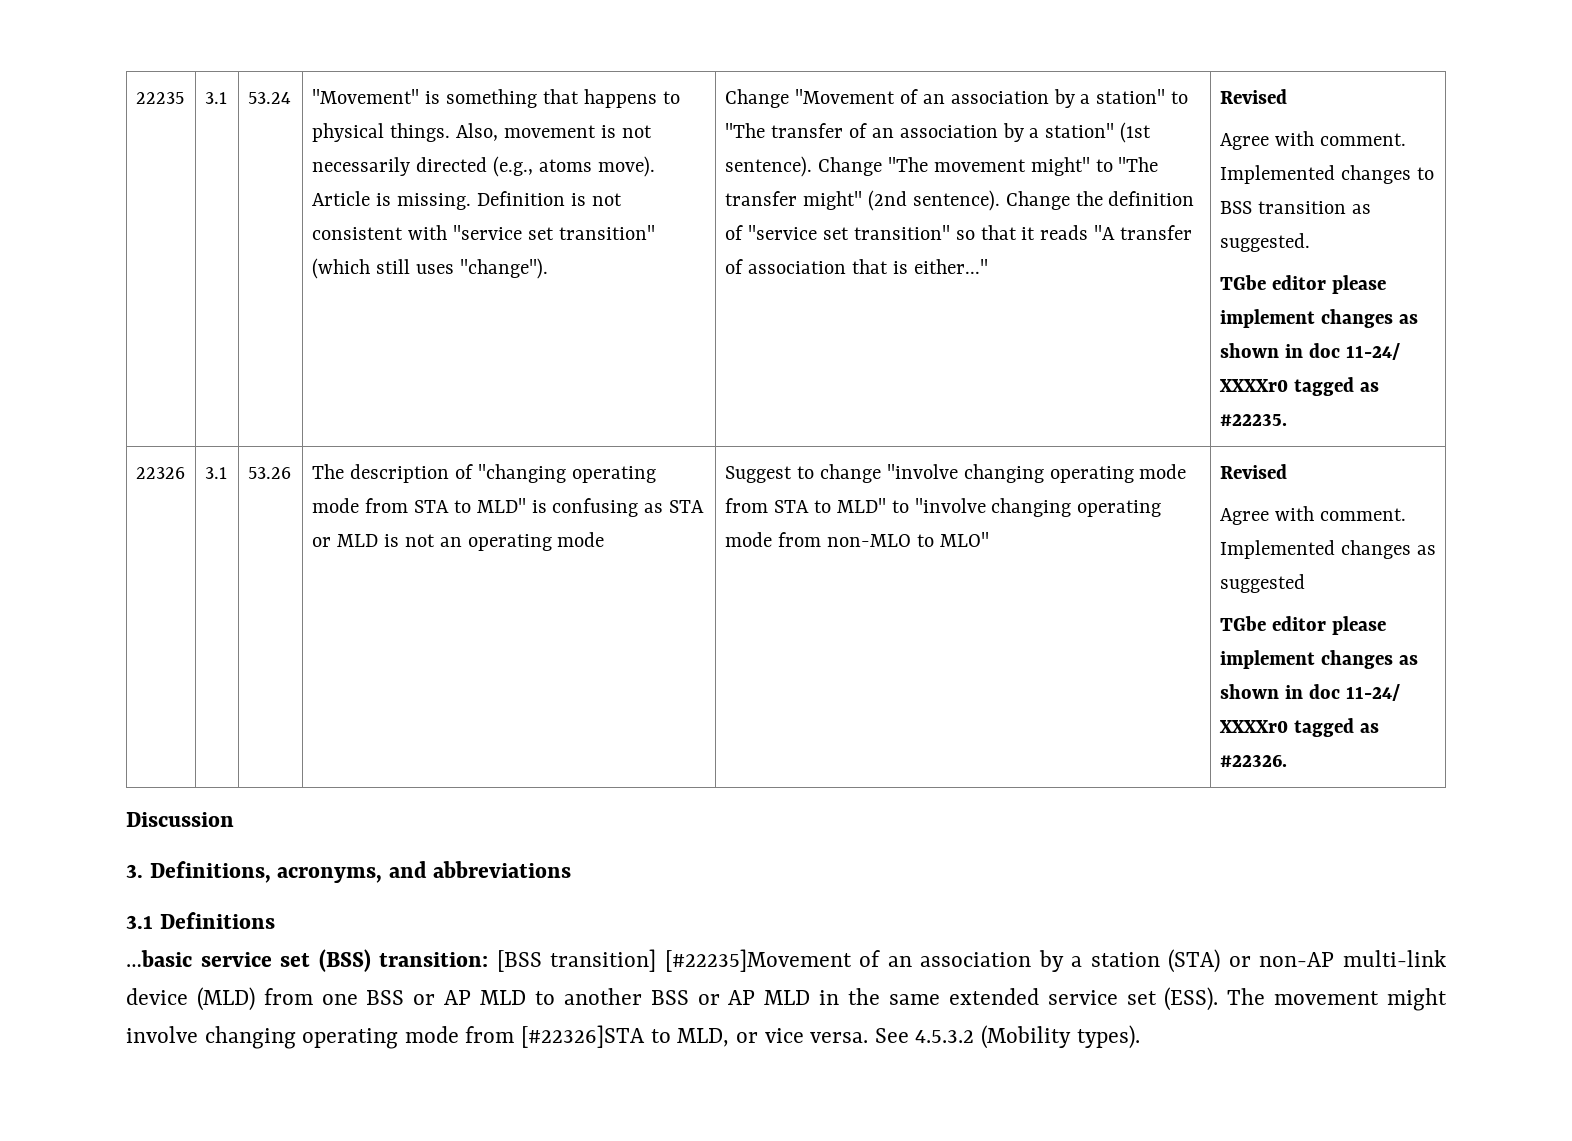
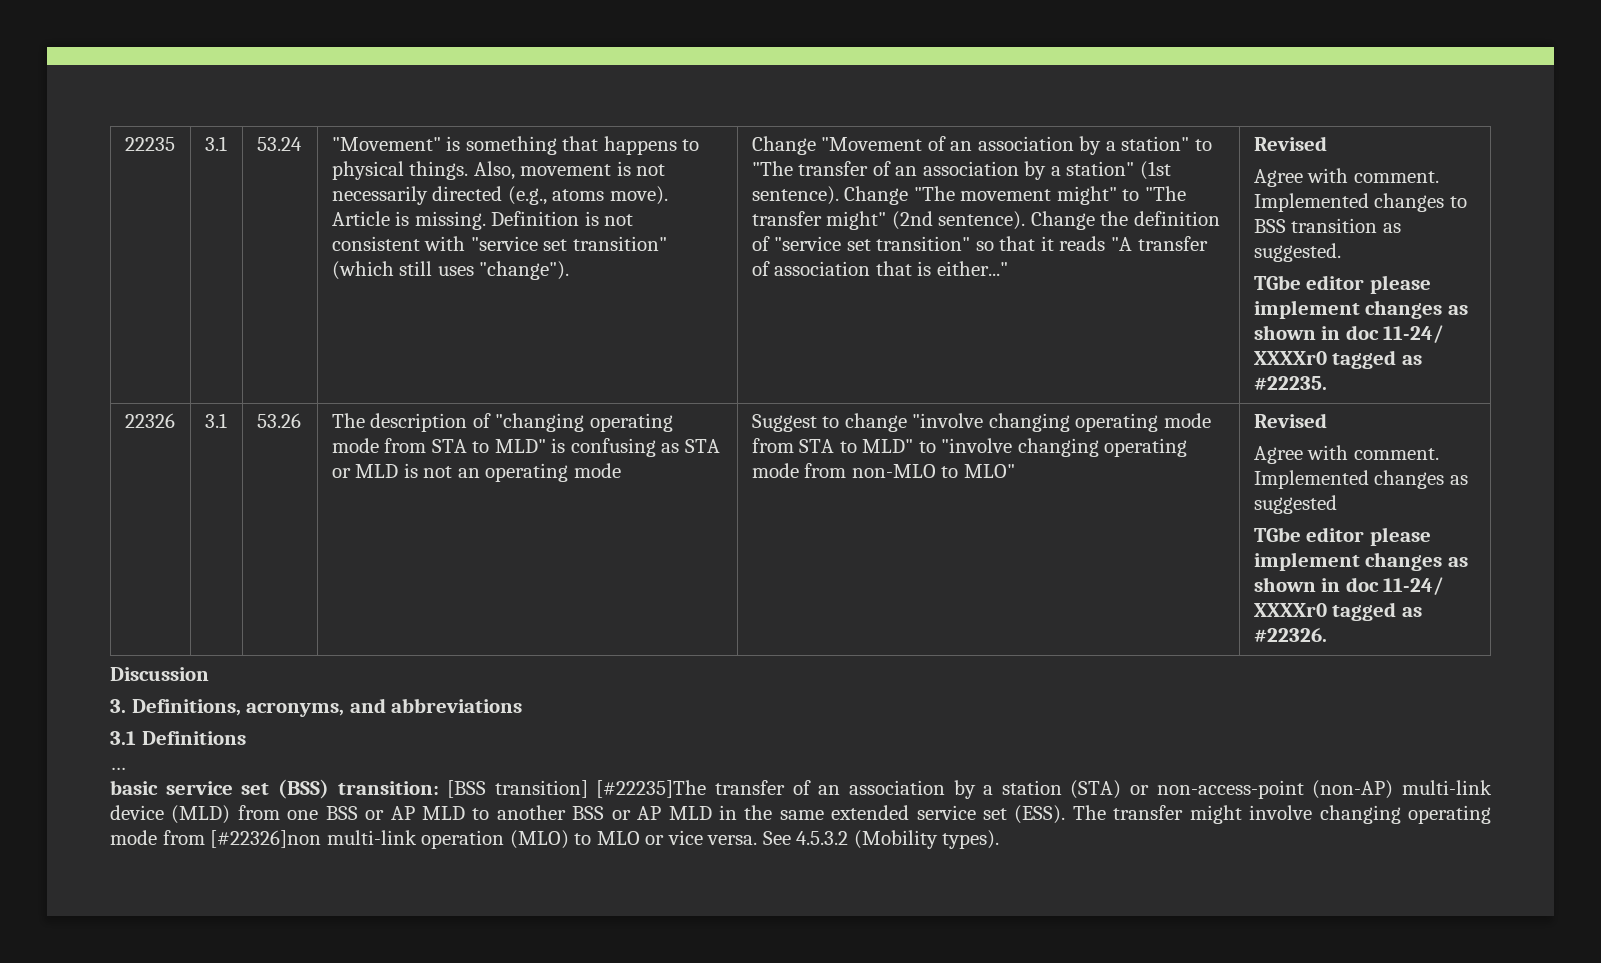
- …basic service set (BSS) transition: [BSS transition] [#22235]Movement of an association by a station (STA) or non-AP multi-link device (MLD) from one BSS or AP MLD to another BSS or AP MLD in the same extended service set (ESS).
+ …
+ basic service set (BSS) transition: [BSS transition] [#22235]The transfer of an association by a station (STA) or non-access-point (non-AP) multi-link device (MLD) from one BSS or AP MLD to another BSS or AP MLD in the same extended service set (ESS).
- The movement might involve changing operating mode from [#22326]STA to MLD, or vice versa.
+ The transfer might involve changing operating mode from [#22326]non multi-link operation (MLO) to MLO or vice versa.

